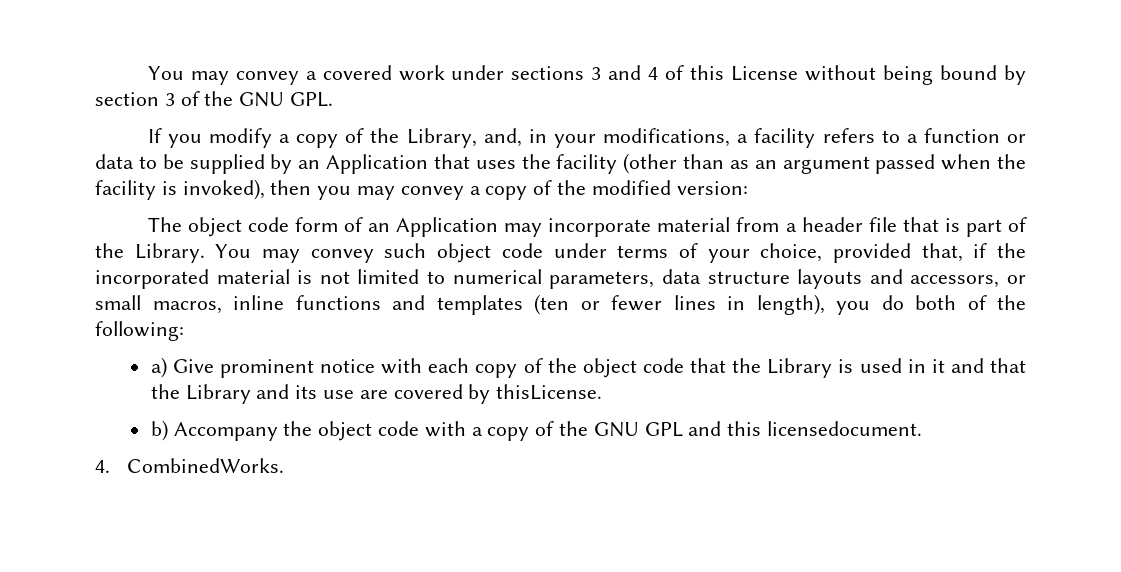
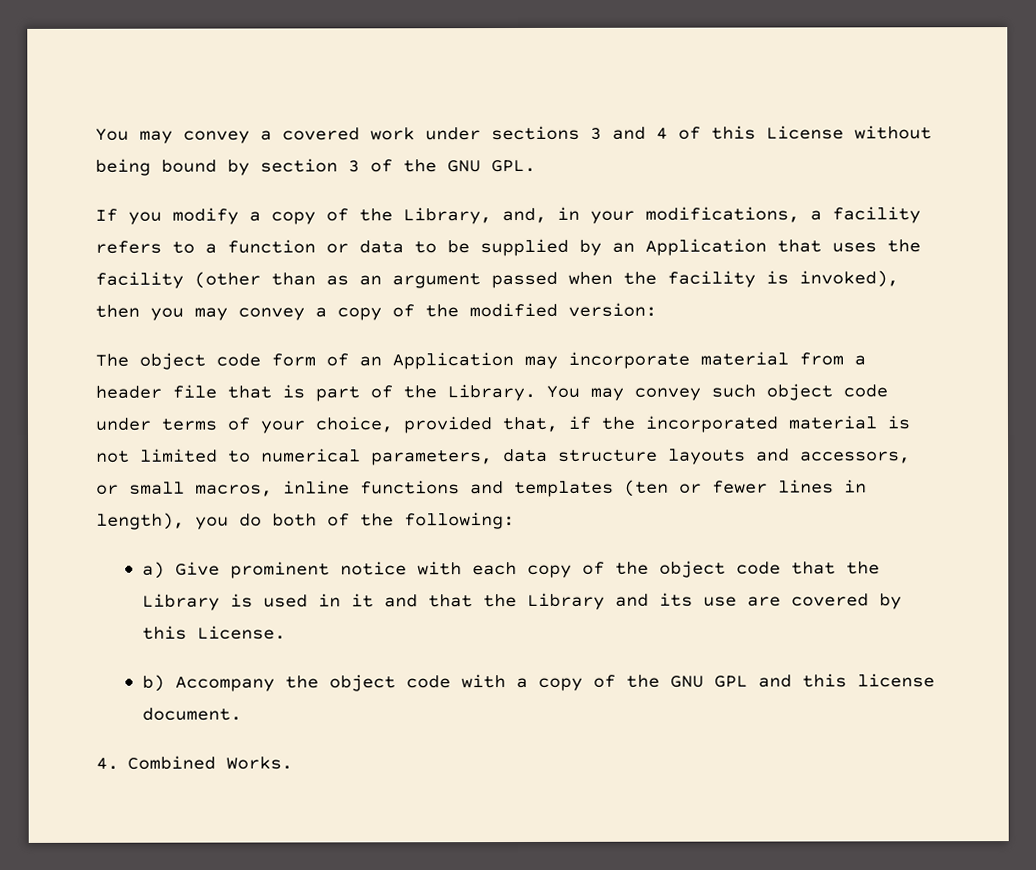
- a) Give prominent notice with each copy of the object code that the Library is used in it and that the Library and its use are covered by thisLicense.
+ a) Give prominent notice with each copy of the object code that the Library is used in it and that the Library and its use are covered by this License.
- b) Accompany the object code with a copy of the GNU GPL and this licensedocument.
+ b) Accompany the object code with a copy of the GNU GPL and this license document.
- 4. CombinedWorks.
+ 4. Combined Works.

